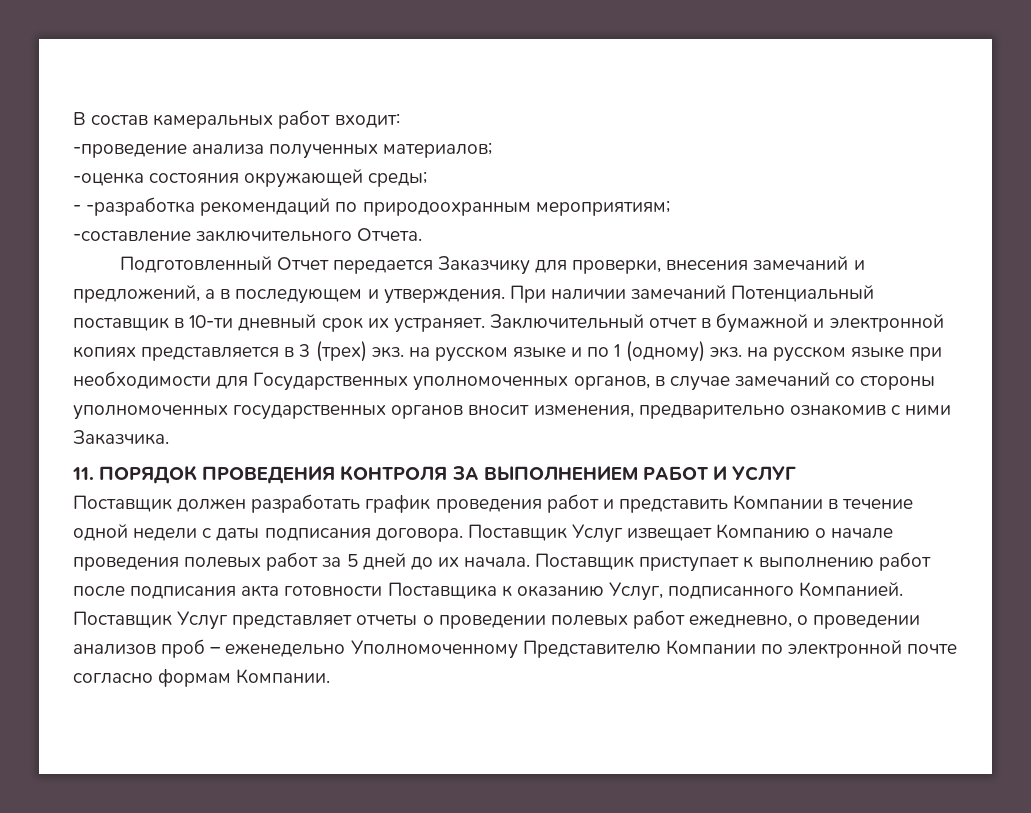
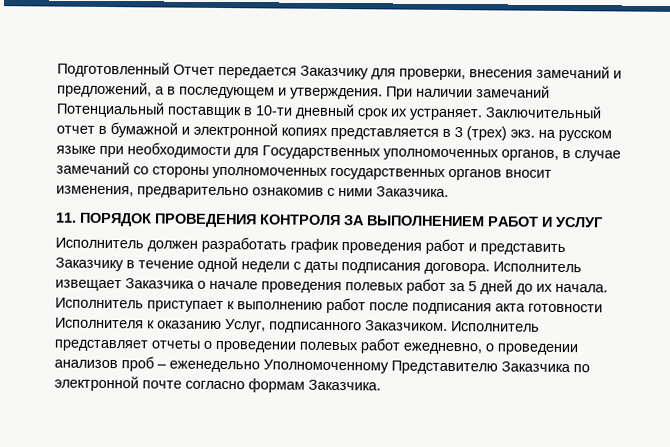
- В состав камеральных работ входит:
- -проведение анализа полученных материалов;
- -оценка состояния окружающей среды;
- - -разработка рекомендаций по природоохранным мероприятиям;
- -составление заключительного Отчета.
- Заключительный отчет в бумажной и электронной копиях представляется в 3 (трех) экз. на русском языке и по 1 (одному) экз. на русском языке при необходимости для Государственных уполномоченных органов, в случае замечаний со стороны уполномоченных государственных органов вносит изменения, предварительно ознакомив с ними Заказчика.
+ Заключительный отчет в бумажной и электронной копиях представляется в 3 (трех) экз. на русском языке при необходимости для Государственных уполномоченных органов, в случае замечаний со стороны уполномоченных государственных органов вносит изменения, предварительно ознакомив с ними Заказчика.
- Поставщик должен разработать график проведения работ и представить Компании в течение одной недели с даты подписания договора.
+ Исполнитель должен разработать график проведения работ и представить Заказчику в течение одной недели с даты подписания договора.
- Поставщик Услуг извещает Компанию о начале проведения полевых работ за 5 дней до их начала.
+ Исполнитель извещает Заказчика о начале проведения полевых работ за 5 дней до их начала.
- Поставщик приступает к выполнению работ после подписания акта готовности Поставщика к оказанию Услуг, подписанного Компанией. Поставщик Услуг представляет отчеты о проведении полевых работ ежедневно, о проведении анализов проб – еженедельно Уполномоченному Представителю Компании по электронной почте согласно формам Компании.
+ Исполнитель приступает к выполнению работ после подписания акта готовности Исполнителя к оказанию Услуг, подписанного Заказчиком. Исполнитель представляет отчеты о проведении полевых работ ежедневно, о проведении анализов проб – еженедельно Уполномоченному Представителю Заказчика по электронной почте согласно формам Заказчика.

